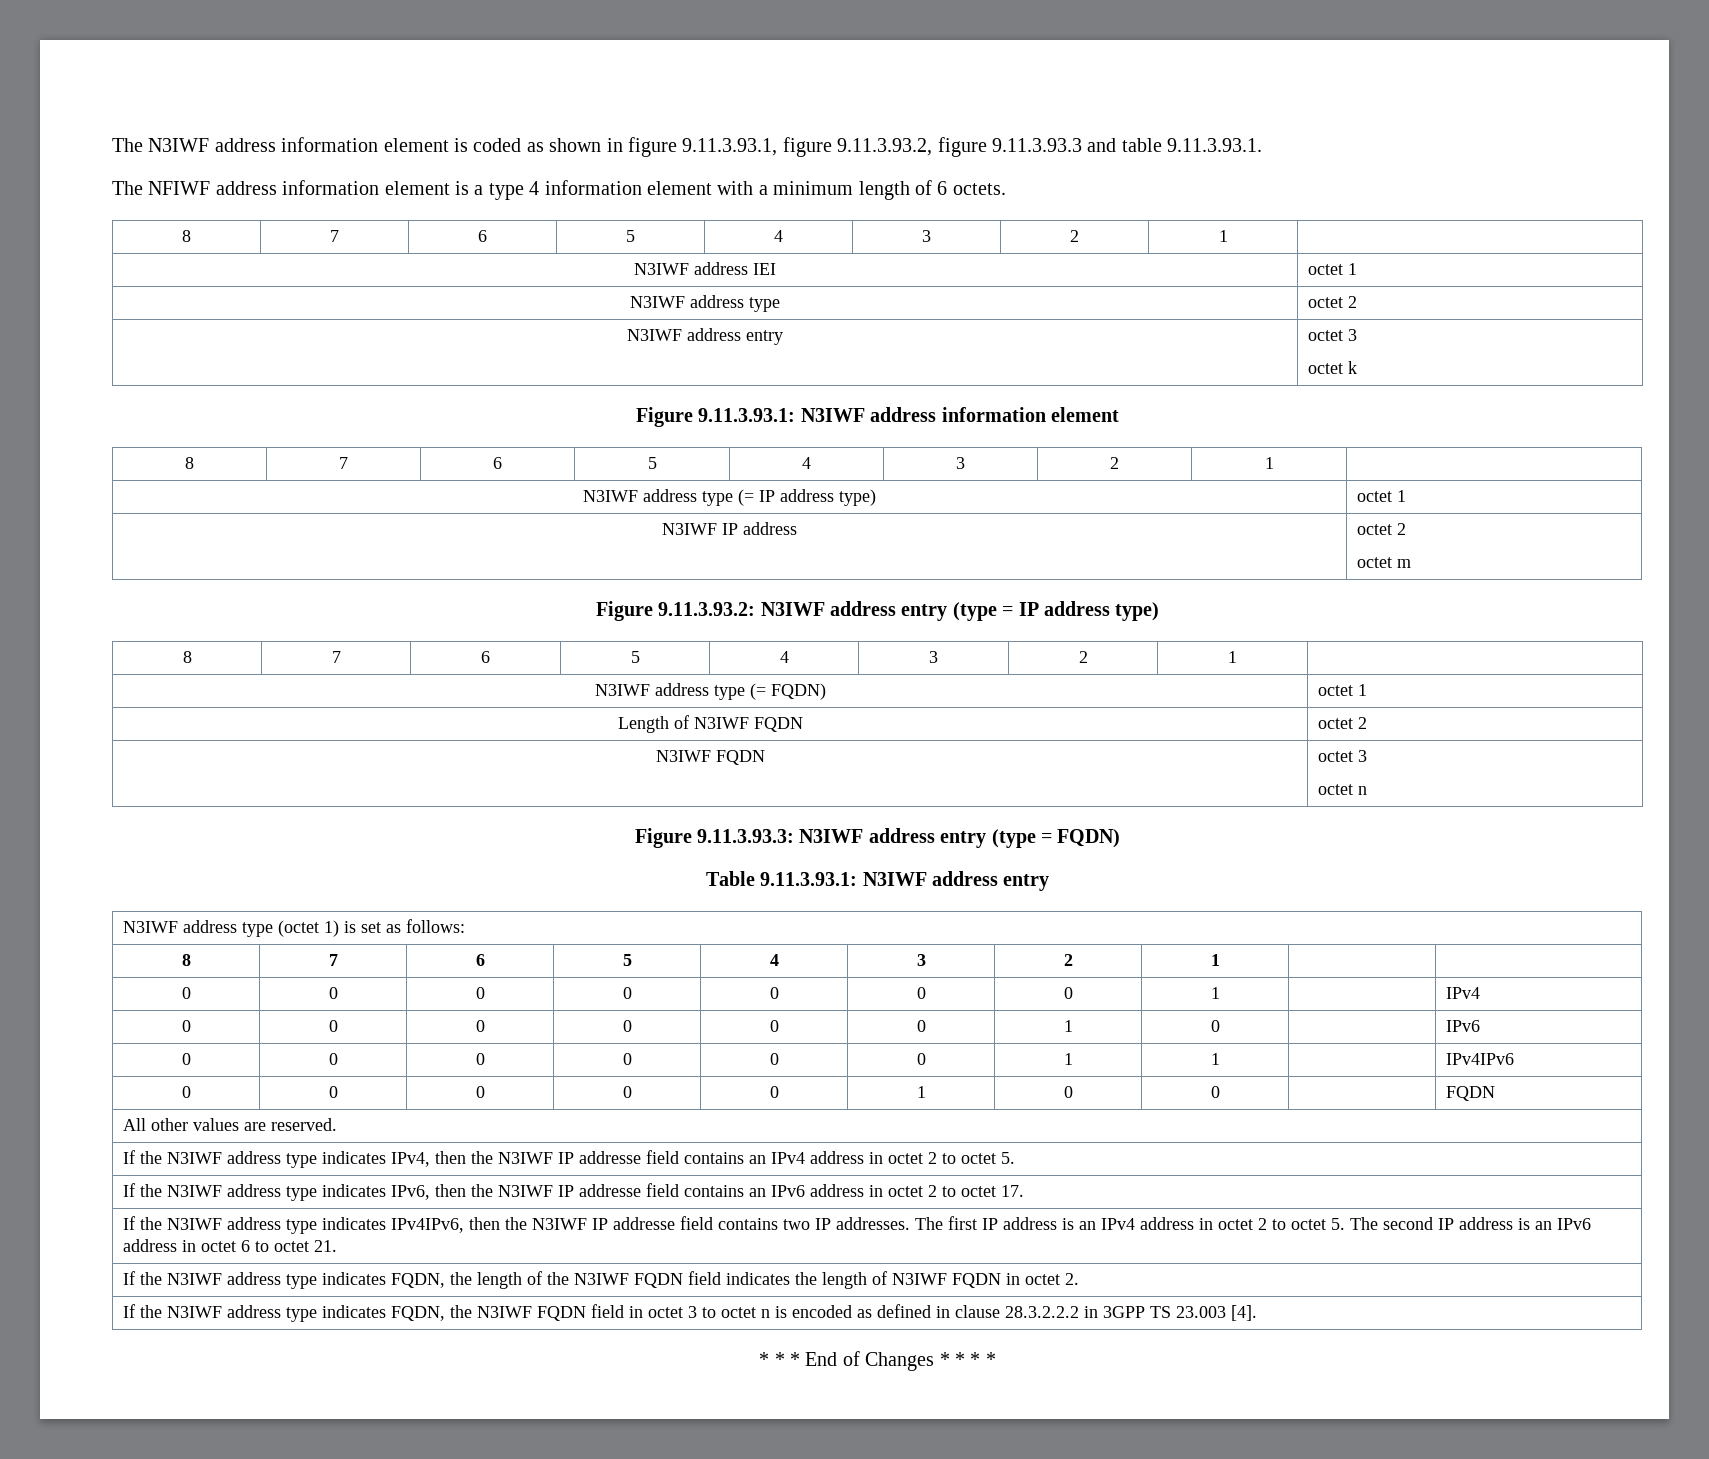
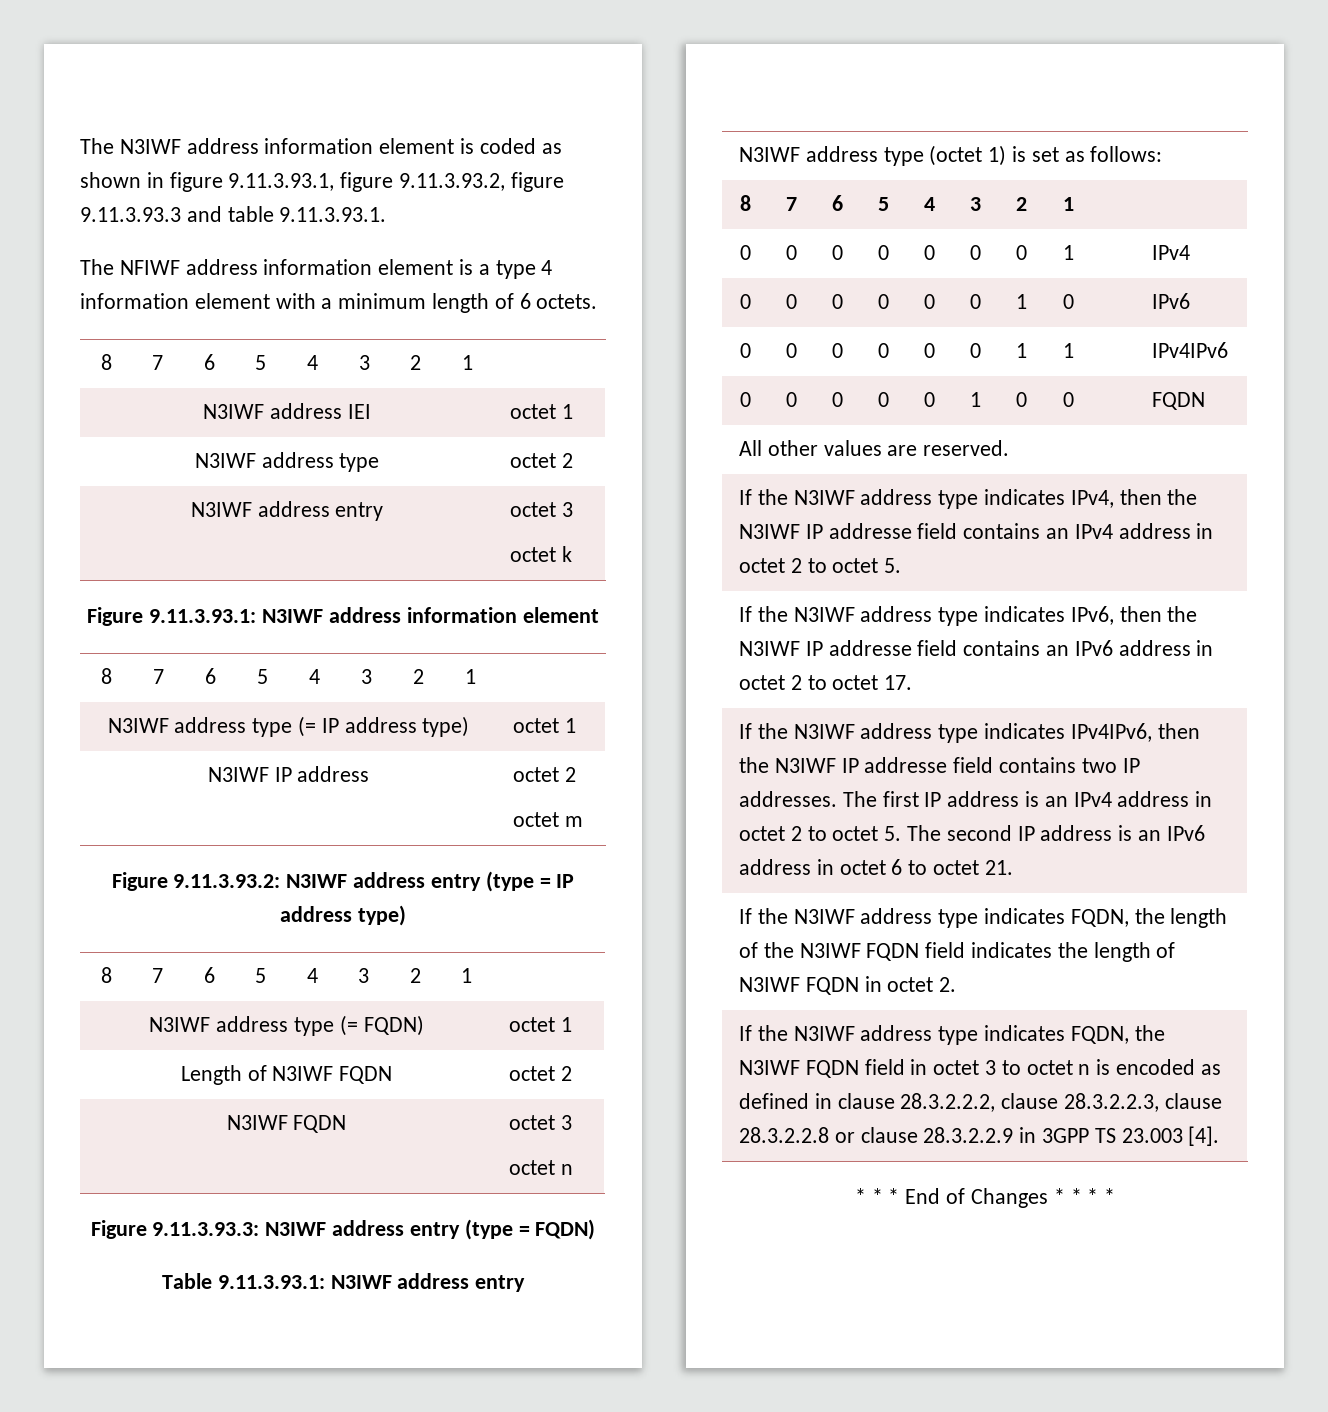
- If the N3IWF address type indicates FQDN, the N3IWF FQDN field in octet 3 to octet n is encoded as defined in clause 28.3.2.2.2 in 3GPP TS 23.003 [4].
+ If the N3IWF address type indicates FQDN, the N3IWF FQDN field in octet 3 to octet n is encoded as defined in clause 28.3.2.2.2, clause 28.3.2.2.3, clause 28.3.2.2.8 or clause 28.3.2.2.9 in 3GPP TS 23.003 [4].

